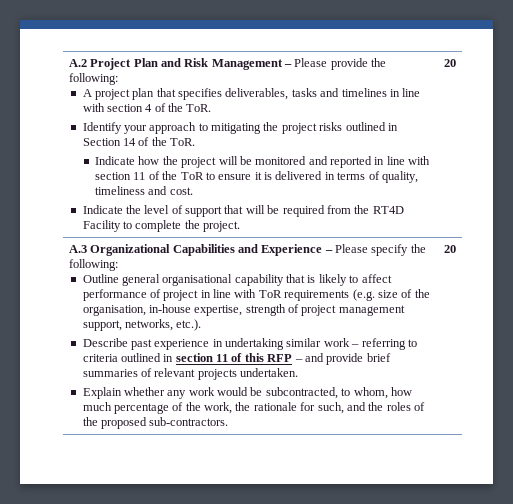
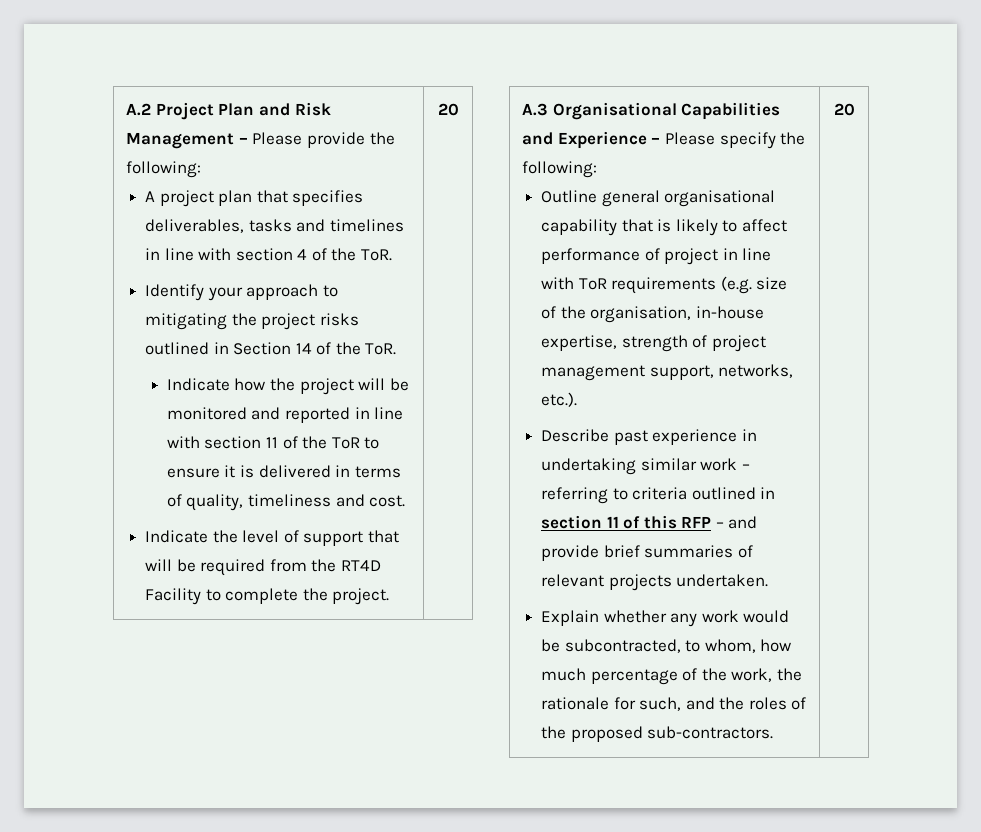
- A.3 Organizational Capabilities and Experience – Please specify the following:
+ A.3 Organisational Capabilities and Experience – Please specify the following:

